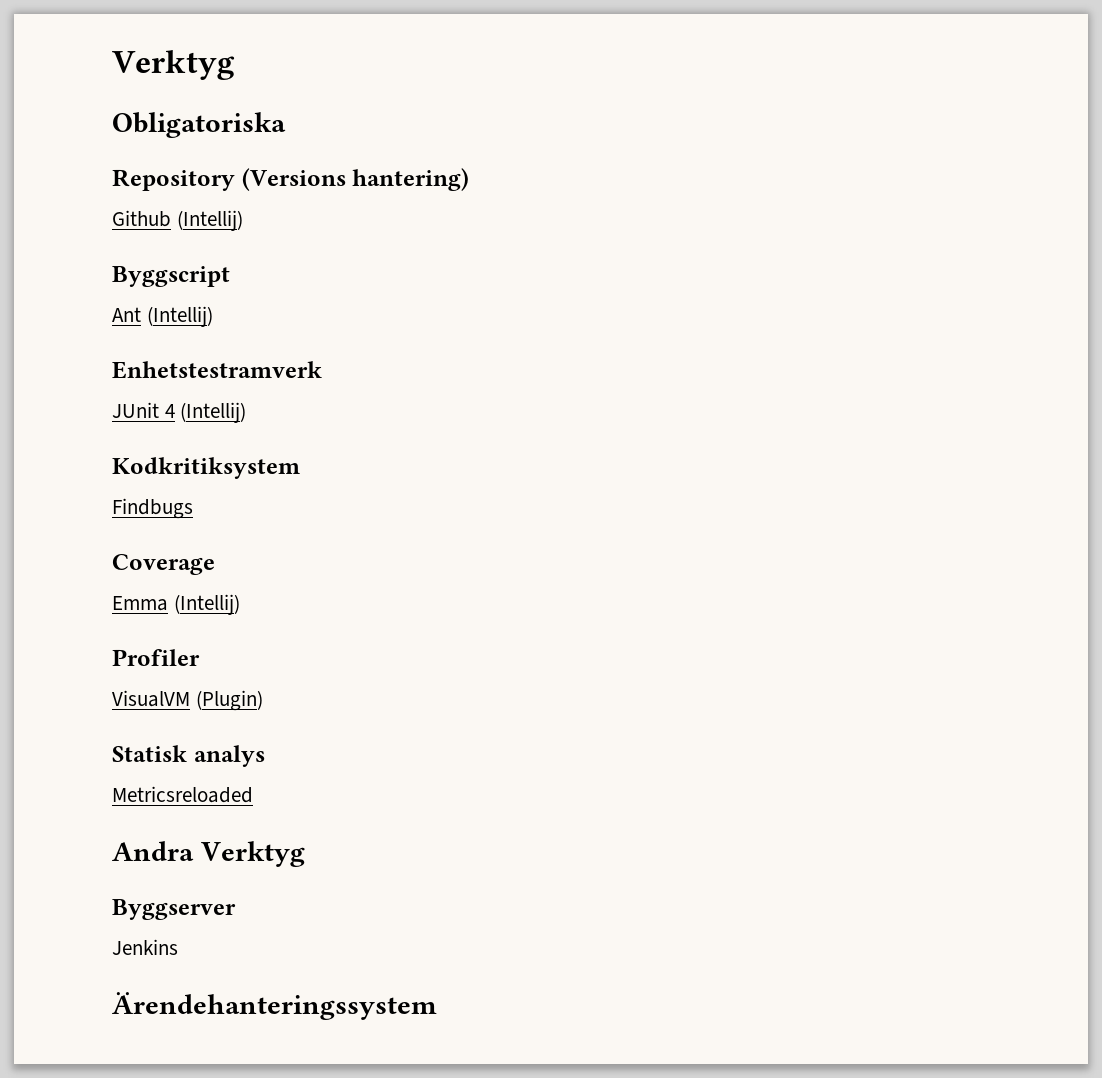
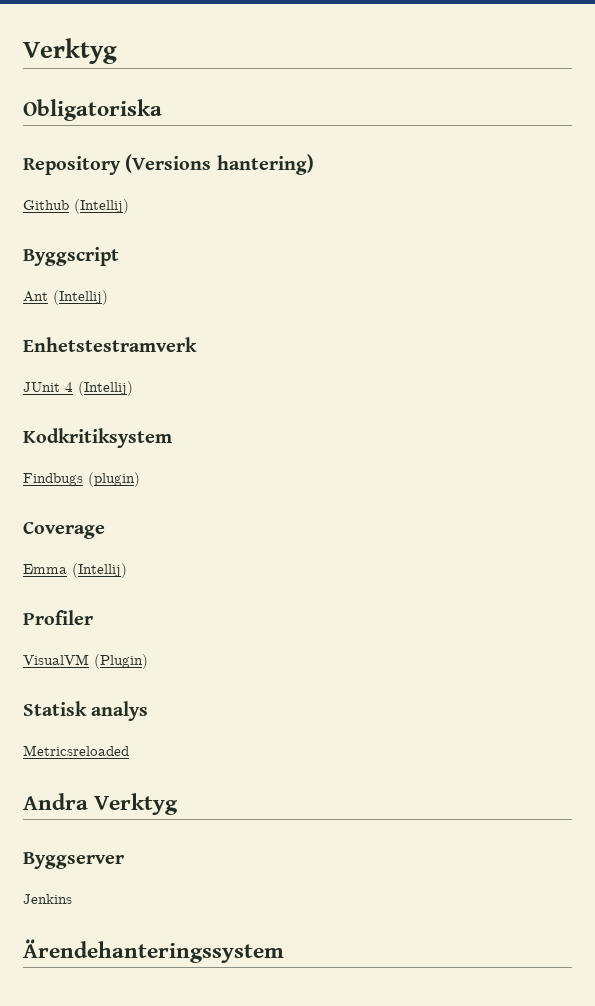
- Findbugs
+ Findbugs (plugin)

